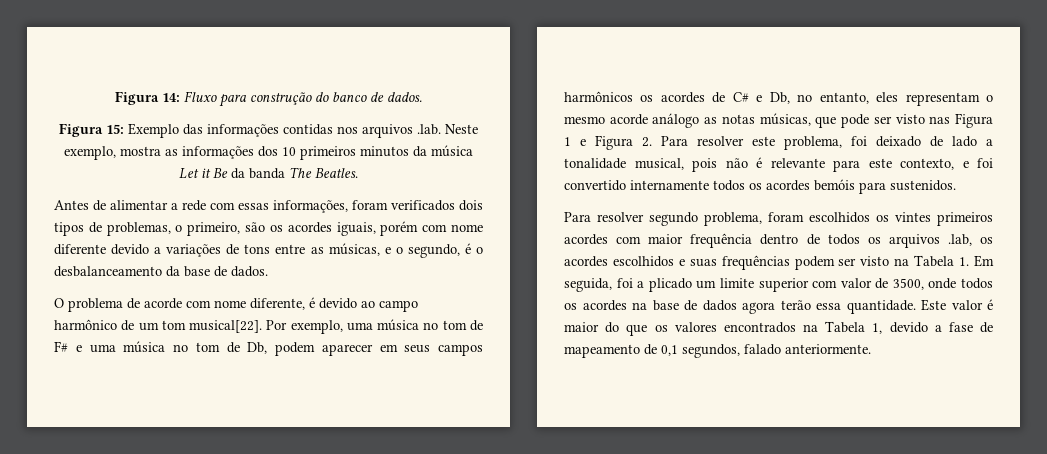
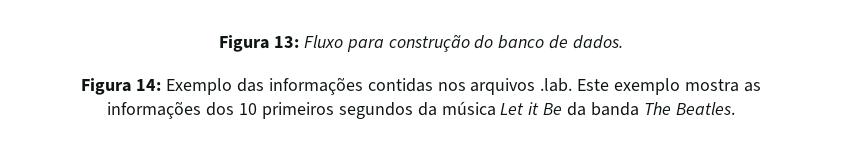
- Figura 14: Fluxo para construção do banco de dados.
+ Figura 13: Fluxo para construção do banco de dados.
- Figura 15: Exemplo das informações contidas nos arquivos .lab. Neste exemplo, mostra as informações dos 10 primeiros minutos da música Let it Be da banda The Beatles.
+ Figura 14: Exemplo das informações contidas nos arquivos .lab. Este exemplo mostra as informações dos 10 primeiros segundos da música Let it Be da banda The Beatles.
- Antes de alimentar a rede com essas informações, foram verificados dois tipos de problemas, o primeiro, são os acordes iguais, porém com nome diferente devido a variações de tons entre as músicas, e o segundo, é o desbalanceamento da base de dados.
- O problema de acorde com nome diferente, é devido ao campo harmônico de um tom musical[22]. Por exemplo, uma música no tom de F# e uma música no tom de Db, podem aparecer em seus campos harmônicos os acordes de C# e Db, no entanto, eles representam o mesmo acorde análogo as notas músicas, que pode ser visto nas Figura 1 e Figura 2. Para resolver este problema, foi deixado de lado a tonalidade musical, pois não é relevante para este contexto, e foi convertido internamente todos os acordes bemóis para sustenidos.
- Para resolver segundo problema, foram escolhidos os vintes primeiros acordes com maior frequência dentro de todos os arquivos .lab, os acordes escolhidos e suas frequências podem ser visto na Tabela 1. Em seguida, foi a plicado um limite superior com valor de 3500, onde todos os acordes na base de dados agora terão essa quantidade. Este valor é maior do que os valores encontrados na Tabela 1, devido a fase de mapeamento de 0,1 segundos, falado anteriormente.

